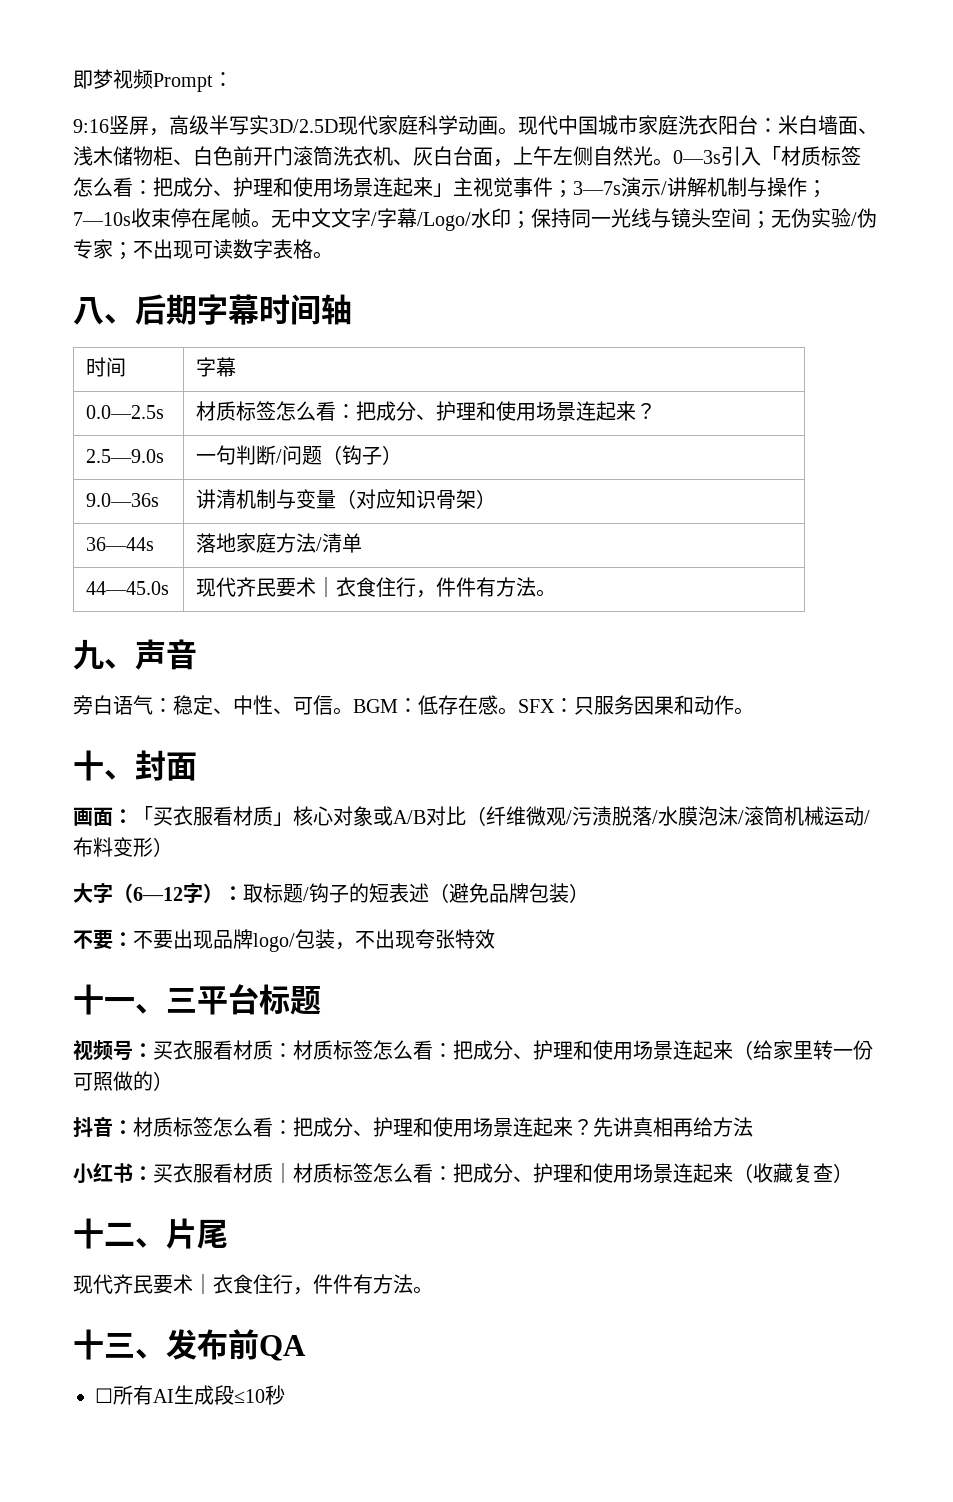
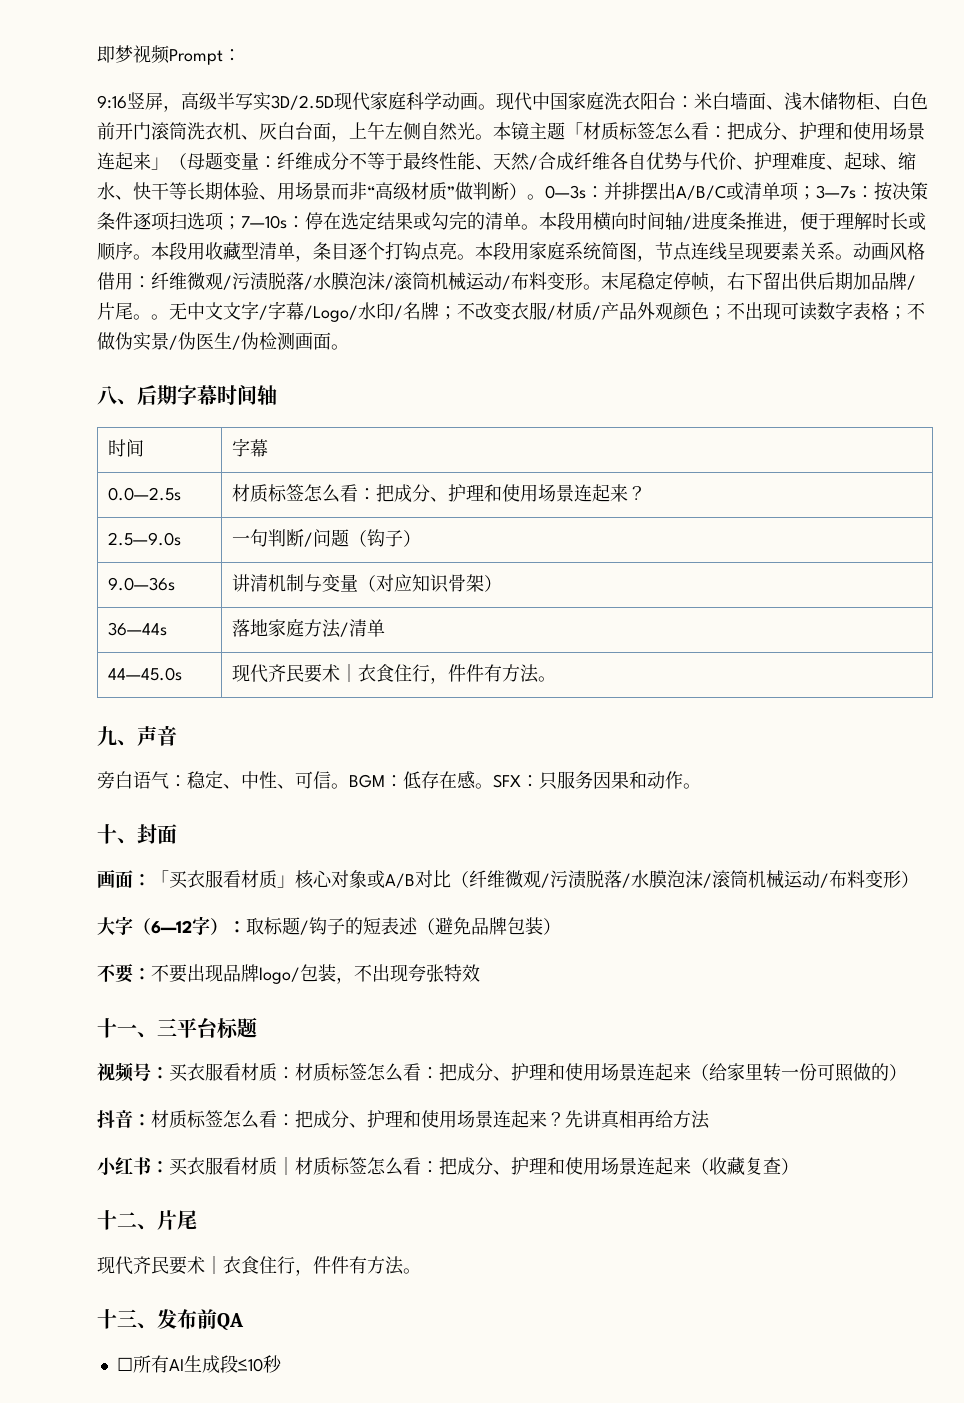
- 现代中国城市家庭洗衣阳台：米白墙面、浅木储物柜、白色前开门滚筒洗衣机、灰白台面，上午左侧自然光。
+ 现代中国家庭洗衣阳台：米白墙面、浅木储物柜、白色前开门滚筒洗衣机、灰白台面，上午左侧自然光。
- 0—3s引入「材质标签怎么看：把成分、护理和使用场景连起来」主视觉事件；3—7s演示/讲解机制与操作；7—10s收束停在尾帧。
+ 本镜主题「材质标签怎么看：把成分、护理和使用场景连起来」（母题变量：纤维成分不等于最终性能、天然/合成纤维各自优势与代价、护理难度、起球、缩水、快干等长期体验、用场景而非“高级材质”做判断）。0—3s：并排摆出A/B/C或清单项；3—7s：按决策条件逐项扫选项；7—10s：停在选定结果或勾完的清单。本段用横向时间轴/进度条推进，便于理解时长或顺序。本段用收藏型清单，条目逐个打钩点亮。本段用家庭系统简图，节点连线呈现要素关系。动画风格借用：纤维微观/污渍脱落/水膜泡沫/滚筒机械运动/布料变形。末尾稳定停帧，右下留出供后期加品牌/片尾。。
- 无中文文字/字幕/Logo/水印；保持同一光线与镜头空间；无伪实验/伪专家；不出现可读数字表格。
+ 无中文文字/字幕/Logo/水印/名牌；不改变衣服/材质/产品外观颜色；不出现可读数字表格；不做伪实景/伪医生/伪检测画面。

